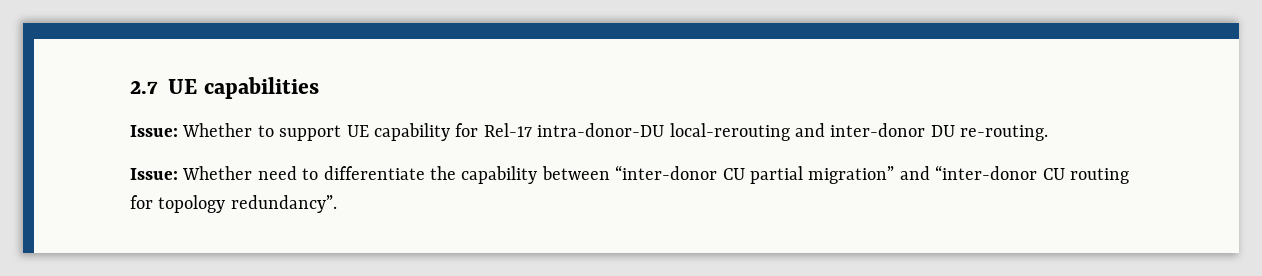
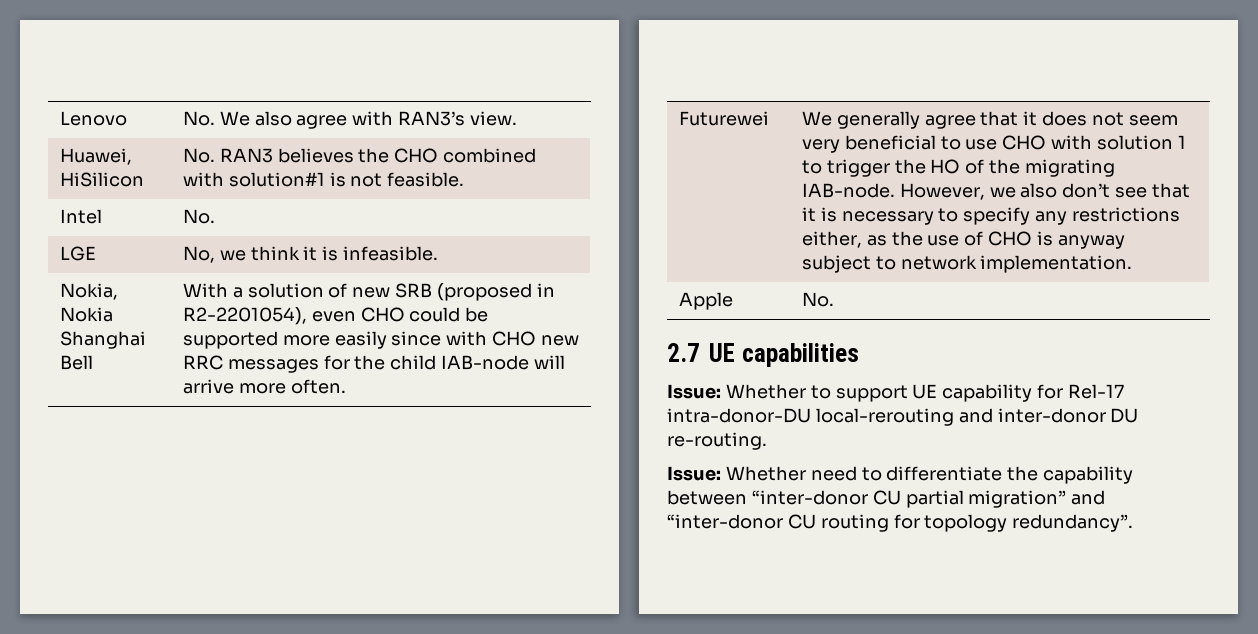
+ Lenovo | No. We also agree with RAN3’s view.
+ Huawei, HiSilicon | No. RAN3 believes the CHO combined with solution#1 is not feasible.
+ Intel | No.
+ LGE | No, we think it is infeasible.
+ Nokia, Nokia Shanghai Bell | With a solution of new SRB (proposed in R2-2201054), even CHO could be supported more easily since with CHO new RRC messages for the child IAB-node will arrive more often.
+ Futurewei | We generally agree that it does not seem very beneficial to use CHO with solution 1 to trigger the HO of the migrating IAB-node. However, we also don’t see that it is necessary to specify any restrictions either, as the use of CHO is anyway subject to network implementation.
+ Apple | No.

